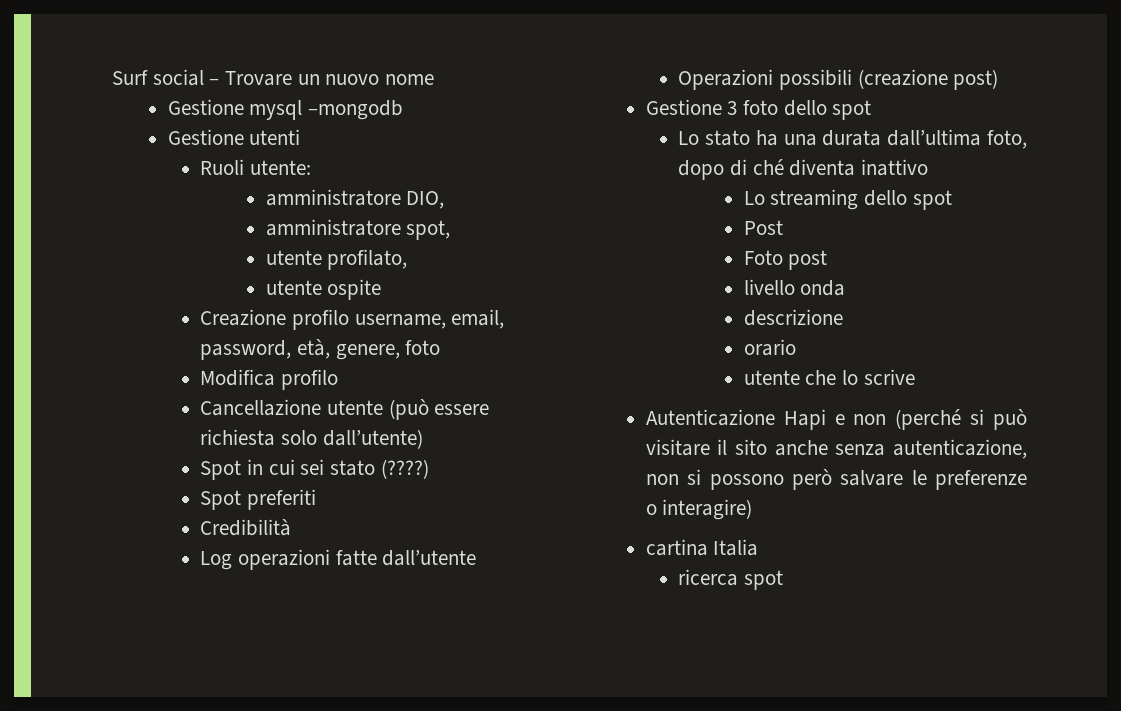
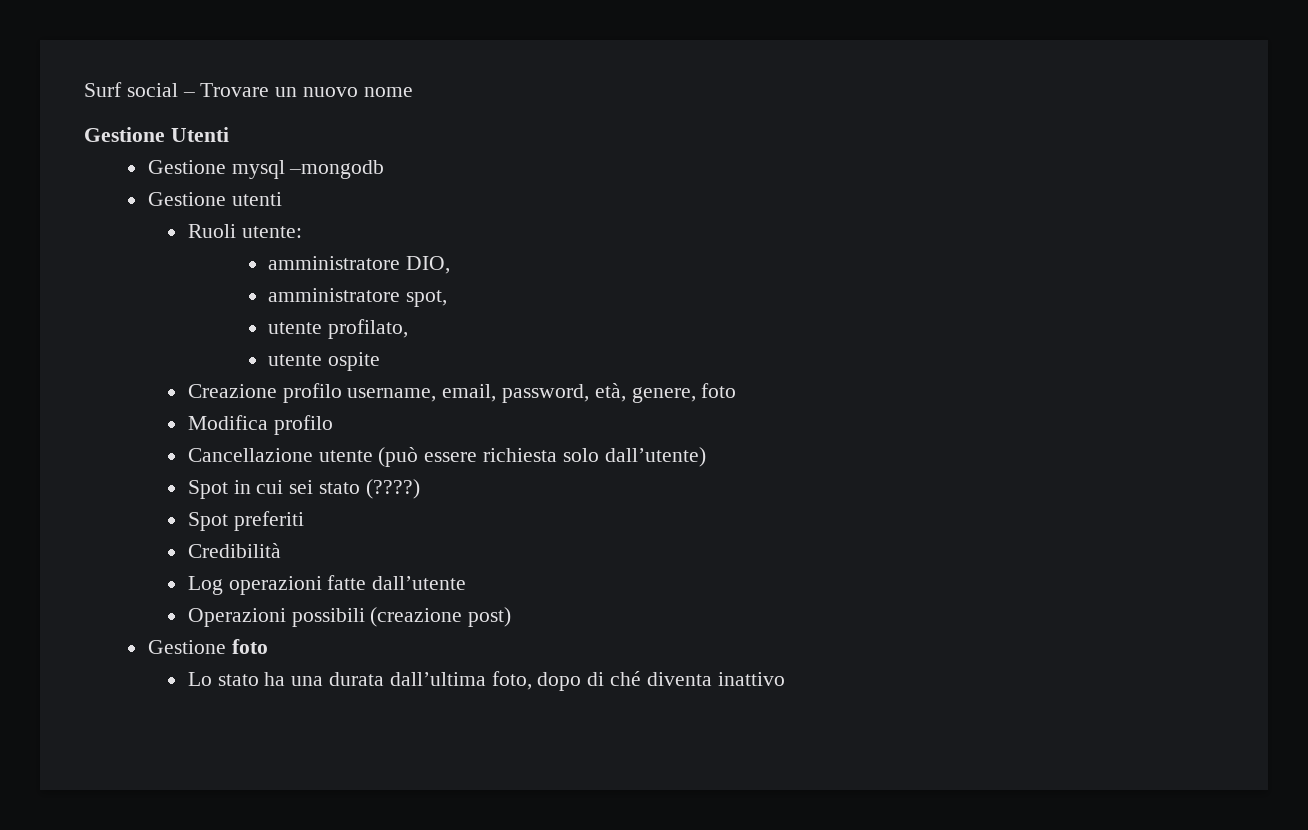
+ Gestione Utenti
- Gestione 3 foto dello spot
+ Gestione foto
- Lo streaming dello spot
- Post
- Foto post
- livello onda
- descrizione
- orario
- utente che lo scrive
- Autenticazione Hapi e non (perché si può visitare il sito anche senza autenticazione, non si possono però salvare le preferenze o interagire)
- cartina Italia
- ricerca spot

